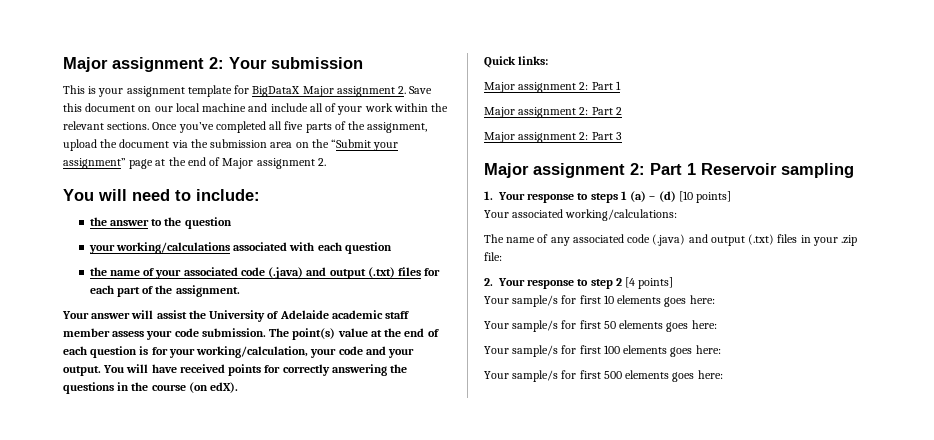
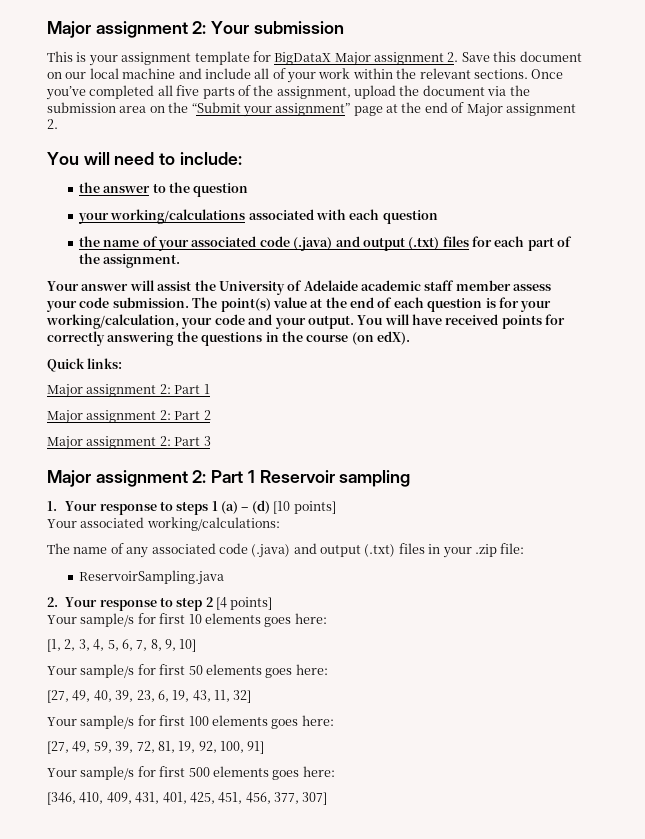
+ ReservoirSampling.java
+ [1, 2, 3, 4, 5, 6, 7, 8, 9, 10]
+ [27, 49, 40, 39, 23, 6, 19, 43, 11, 32]
+ [27, 49, 59, 39, 72, 81, 19, 92, 100, 91]
+ [346, 410, 409, 431, 401, 425, 451, 456, 377, 307]

